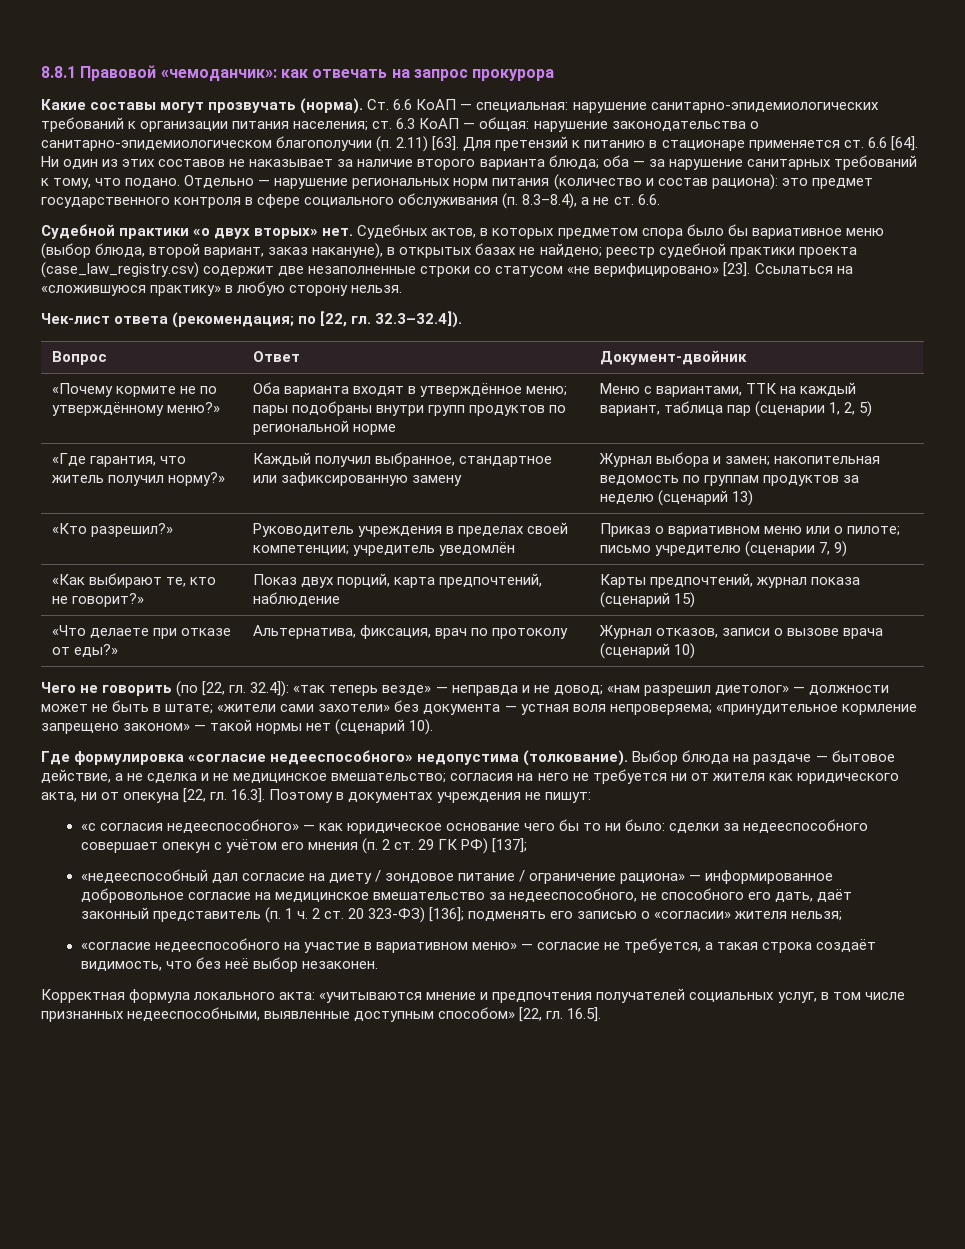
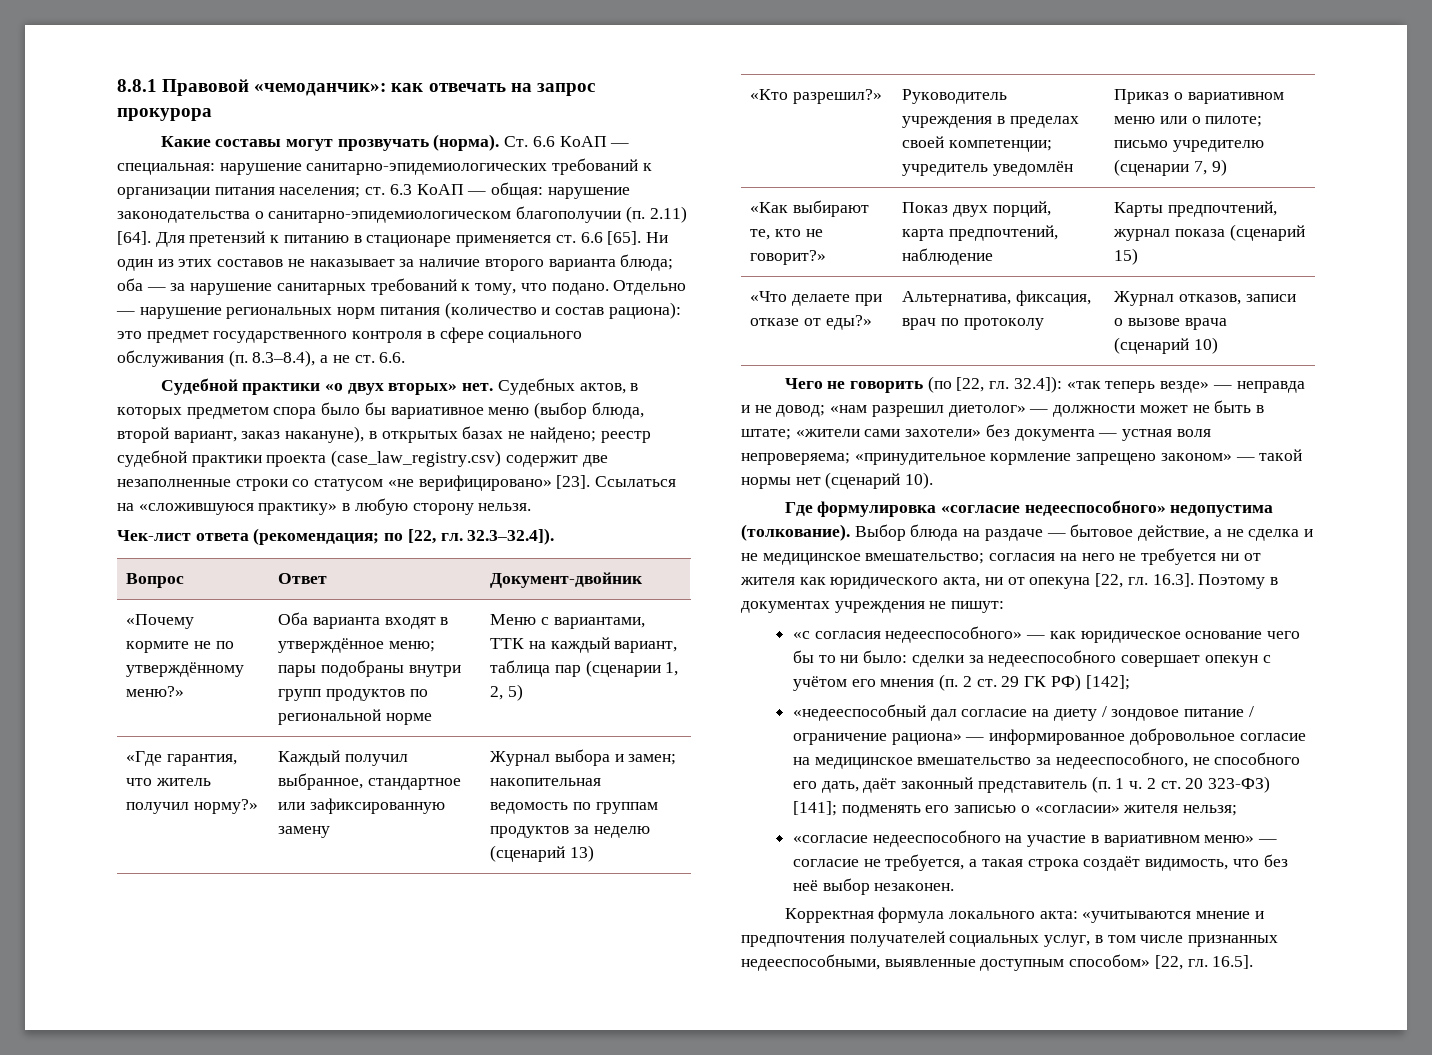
- Ст. 6.6 КоАП — специальная: нарушение санитарно-эпидемиологических требований к организации питания населения; ст. 6.3 КоАП — общая: нарушение законодательства о санитарно-эпидемиологическом благополучии (п. 2.11) [63].
+ Ст. 6.6 КоАП — специальная: нарушение санитарно-эпидемиологических требований к организации питания населения; ст. 6.3 КоАП — общая: нарушение законодательства о санитарно-эпидемиологическом благополучии (п. 2.11) [64].
- Для претензий к питанию в стационаре применяется ст. 6.6 [64].
+ Для претензий к питанию в стационаре применяется ст. 6.6 [65].
- «с согласия недееспособного» — как юридическое основание чего бы то ни было: сделки за недееспособного совершает опекун с учётом его мнения (п. 2 ст. 29 ГК РФ) [137];
+ «с согласия недееспособного» — как юридическое основание чего бы то ни было: сделки за недееспособного совершает опекун с учётом его мнения (п. 2 ст. 29 ГК РФ) [142];
- «недееспособный дал согласие на диету / зондовое питание / ограничение рациона» — информированное добровольное согласие на медицинское вмешательство за недееспособного, не способного его дать, даёт законный представитель (п. 1 ч. 2 ст. 20 323-ФЗ) [136]; подменять его записью о «согласии» жителя нельзя;
+ «недееспособный дал согласие на диету / зондовое питание / ограничение рациона» — информированное добровольное согласие на медицинское вмешательство за недееспособного, не способного его дать, даёт законный представитель (п. 1 ч. 2 ст. 20 323-ФЗ) [141]; подменять его записью о «согласии» жителя нельзя;

